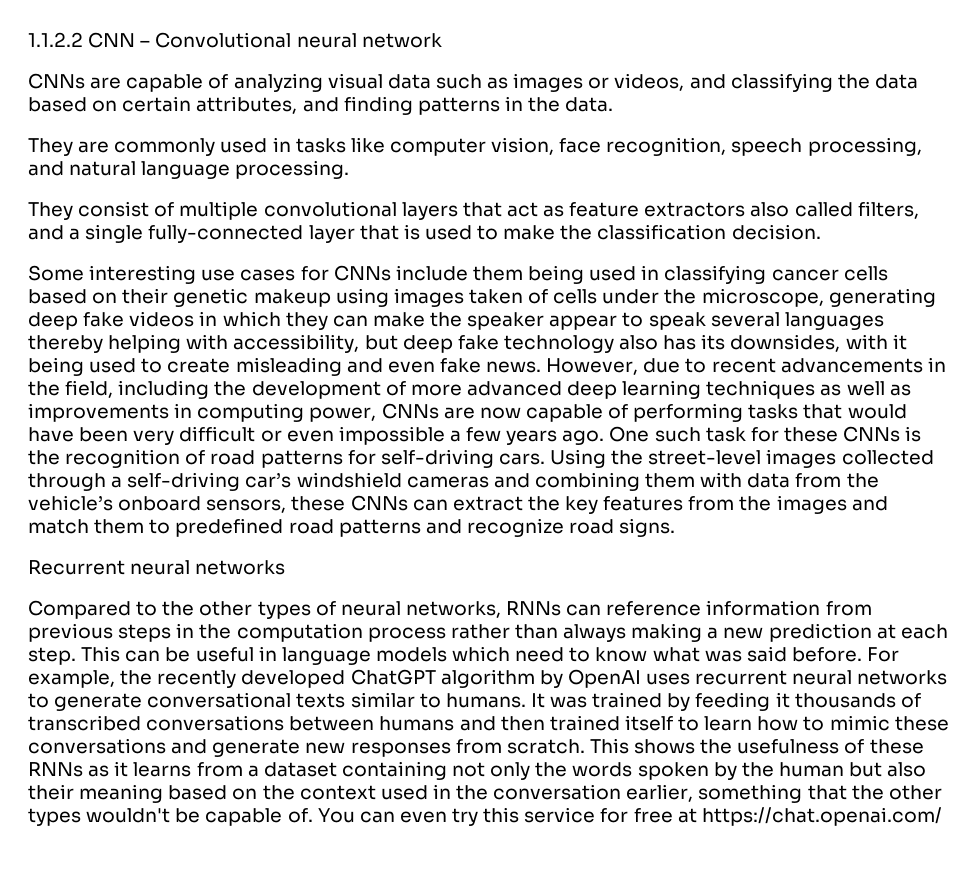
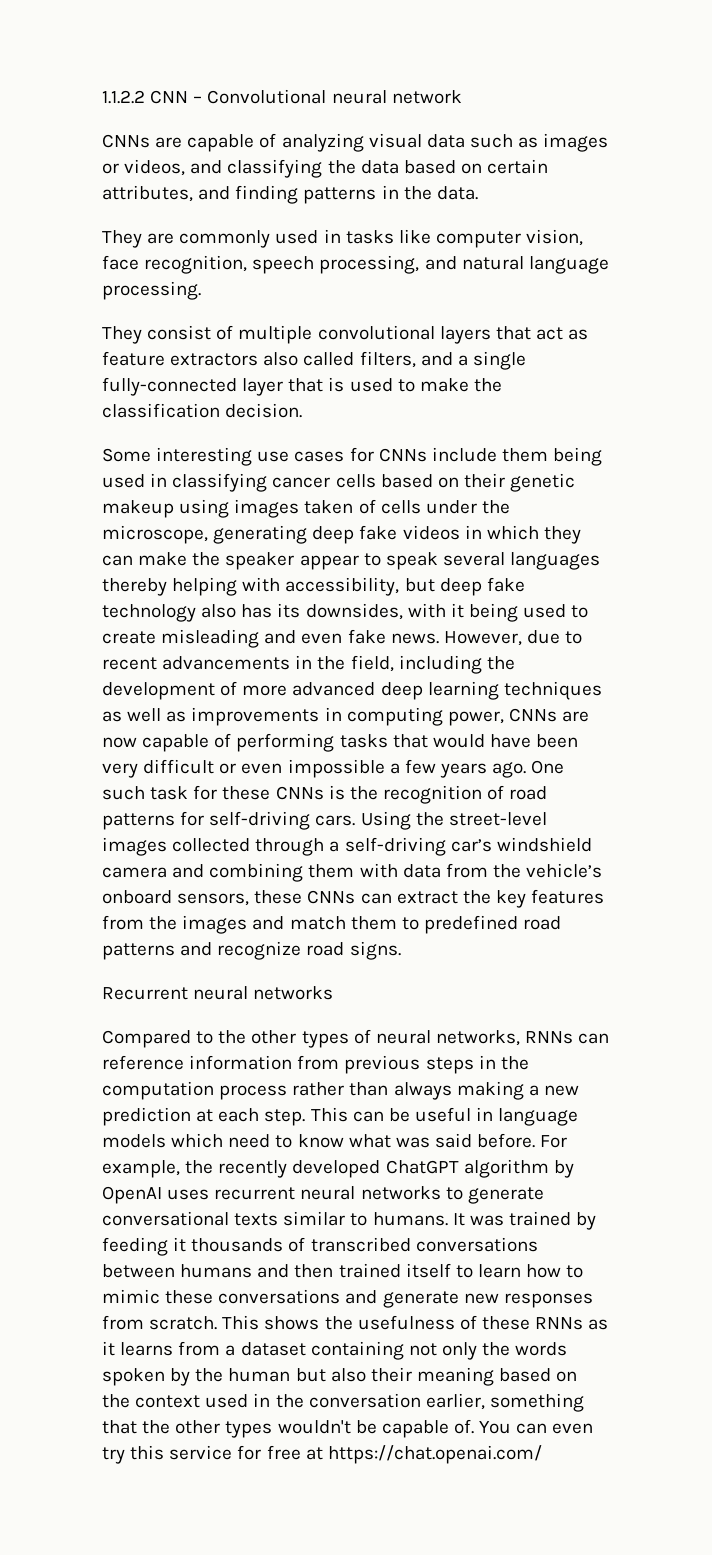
- Using the street-level images collected through a self-driving car’s windshield cameras and combining them with data from the vehicle’s onboard sensors, these CNNs can extract the key features from the images and match them to predefined road patterns and recognize road signs.
+ Using the street-level images collected through a self-driving car’s windshield camera and combining them with data from the vehicle’s onboard sensors, these CNNs can extract the key features from the images and match them to predefined road patterns and recognize road signs.

